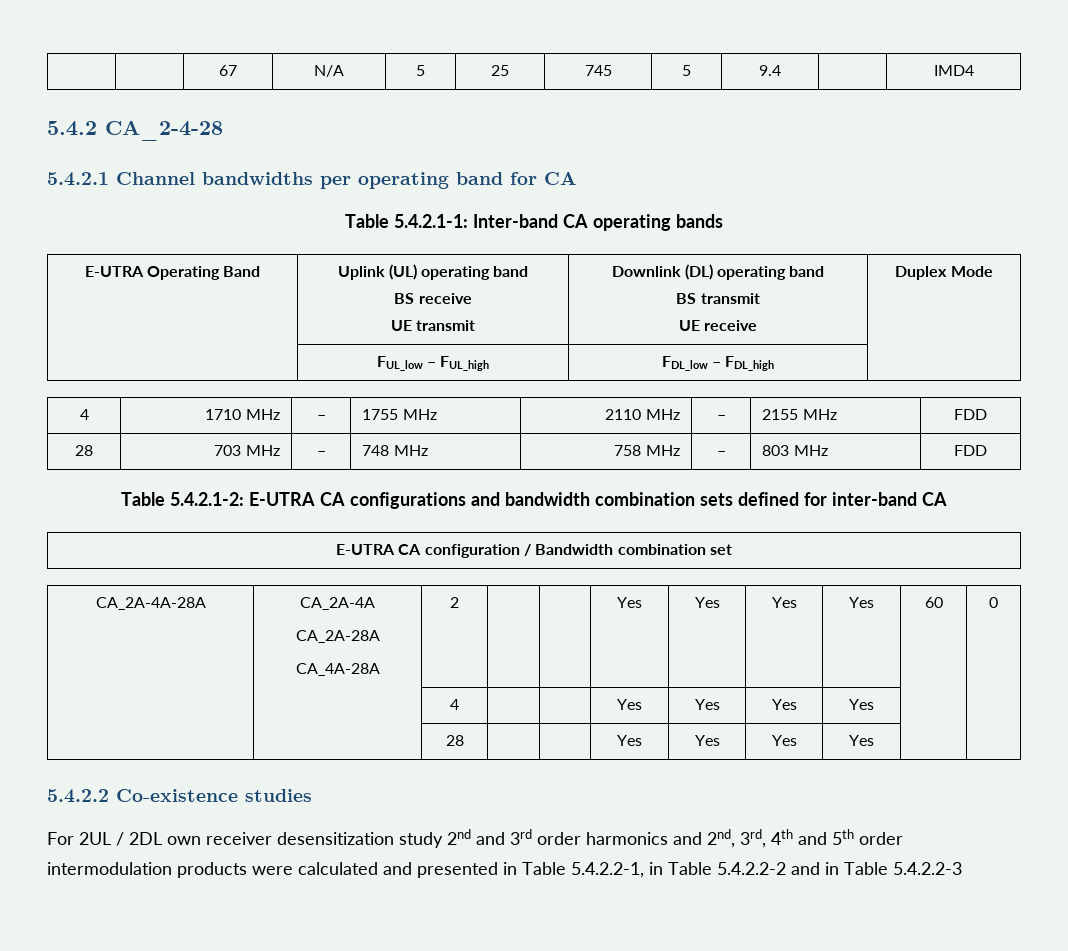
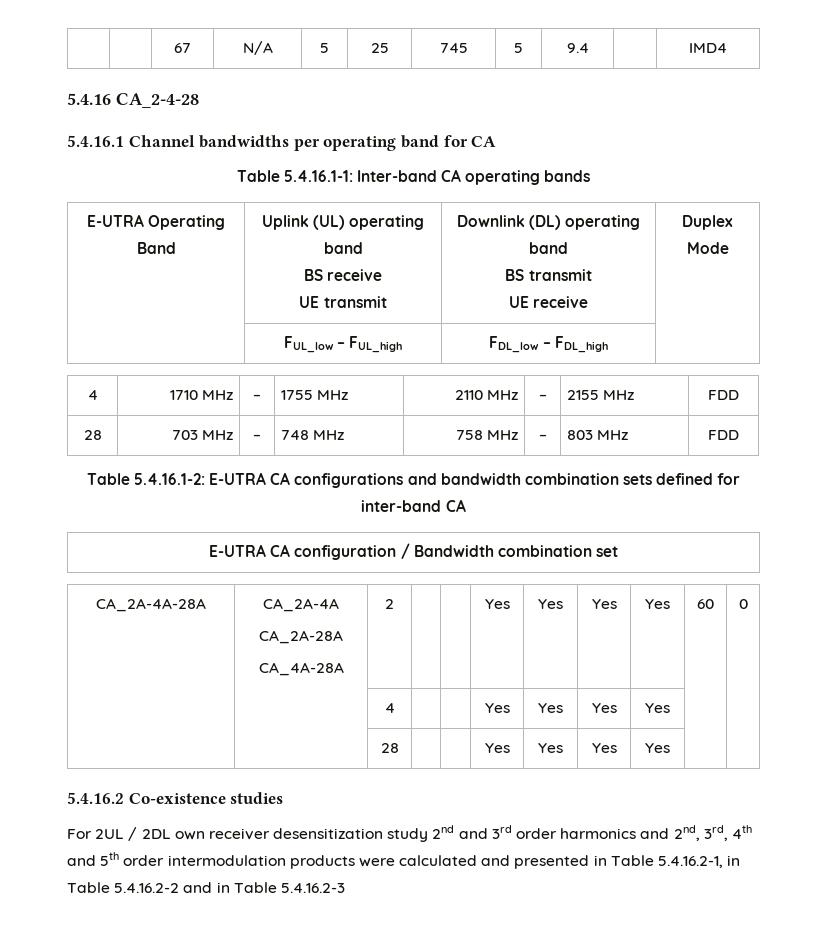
- 5.4.2 CA_2-4-28
+ 5.4.16 CA_2-4-28
- 5.4.2.1 Channel bandwidths per operating band for CA
+ 5.4.16.1 Channel bandwidths per operating band for CA
- Table 5.4.2.1-1: Inter-band CA operating bands
+ Table 5.4.16.1-1: Inter-band CA operating bands
- Table 5.4.2.1-2: E-UTRA CA configurations and bandwidth combination sets defined for inter-band CA
+ Table 5.4.16.1-2: E-UTRA CA configurations and bandwidth combination sets defined for inter-band CA
- 5.4.2.2 Co-existence studies
+ 5.4.16.2 Co-existence studies
- For 2UL / 2DL own receiver desensitization study 2nd and 3rd order harmonics and 2nd, 3rd, 4th and 5th order intermodulation products were calculated and presented in Table 5.4.2.2-1, in Table 5.4.2.2-2 and in Table 5.4.2.2-3
+ For 2UL / 2DL own receiver desensitization study 2nd and 3rd order harmonics and 2nd, 3rd, 4th and 5th order intermodulation products were calculated and presented in Table 5.4.16.2-1, in Table 5.4.16.2-2 and in Table 5.4.16.2-3

